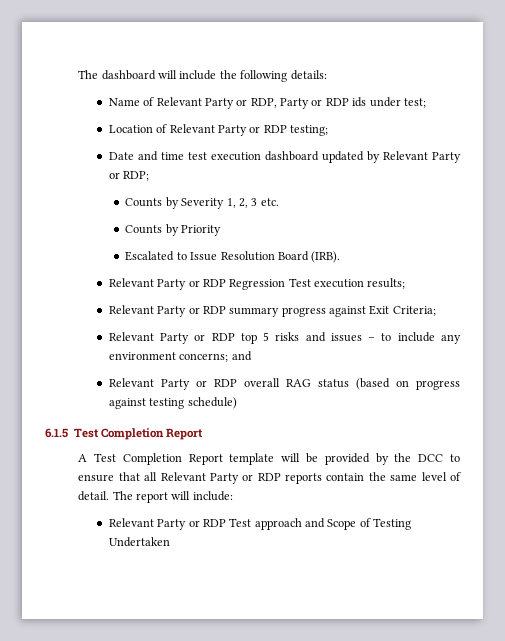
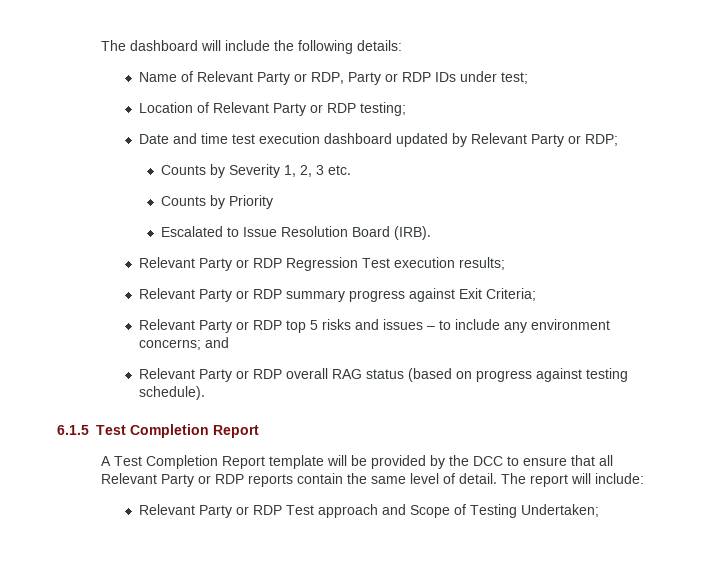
- Name of Relevant Party or RDP, Party or RDP ids under test;
+ Name of Relevant Party or RDP, Party or RDP IDs under test;
- Relevant Party or RDP overall RAG status (based on progress against testing schedule)
+ Relevant Party or RDP overall RAG status (based on progress against testing schedule).
- Relevant Party or RDP Test approach and Scope of Testing Undertaken
+ Relevant Party or RDP Test approach and Scope of Testing Undertaken;

